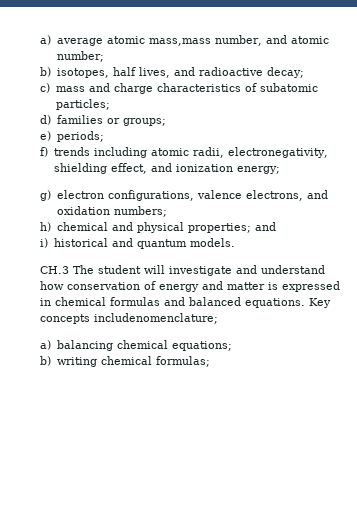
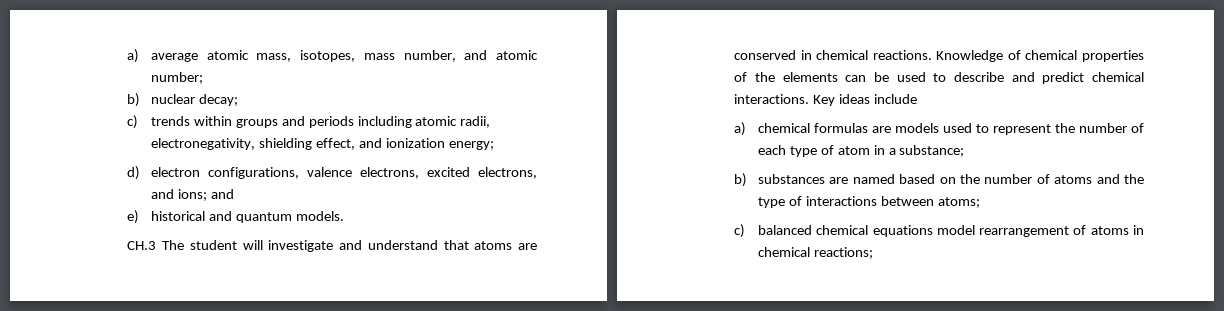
- a) average atomic mass,mass number, and atomic number;
+ a) average atomic mass, isotopes, mass number, and atomic number;
- b) isotopes, half lives, and radioactive decay;
- c) mass and charge characteristics of subatomic particles;
- d) families or groups;
- e) periods;
- f) trends including atomic radii, electronegativity, shielding effect, and ionization energy;
+ b) nuclear decay;
+ c) trends within groups and periods including atomic radii, electronegativity, shielding effect, and ionization energy;
- g) electron configurations, valence electrons, and oxidation numbers;
- h) chemical and physical properties; and
+ d) electron configurations, valence electrons, excited electrons, and ions; and
- i) historical and quantum models.
+ e) historical and quantum models.
- CH.3 The student will investigate and understand how conservation of energy and matter is expressed in chemical formulas and balanced equations. Key concepts includenomenclature;
- a) balancing chemical equations;
- b) writing chemical formulas;
+ CH.3 The student will investigate and understand that atoms are conserved in chemical reactions. Knowledge of chemical properties of the elements can be used to describe and predict chemical interactions. Key ideas include
+ a) chemical formulas are models used to represent the number of each type of atom in a substance;
+ b) substances are named based on the number of atoms and the type of interactions between atoms;
+ c) balanced chemical equations model rearrangement of atoms in chemical reactions;

